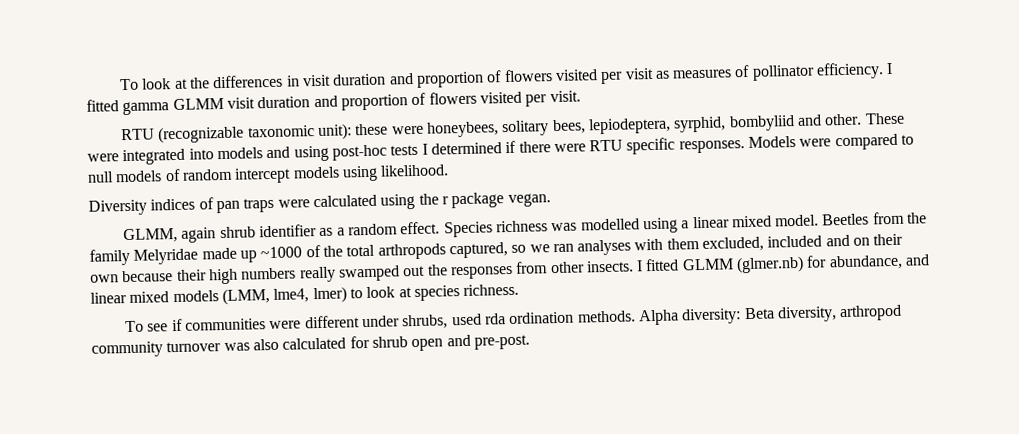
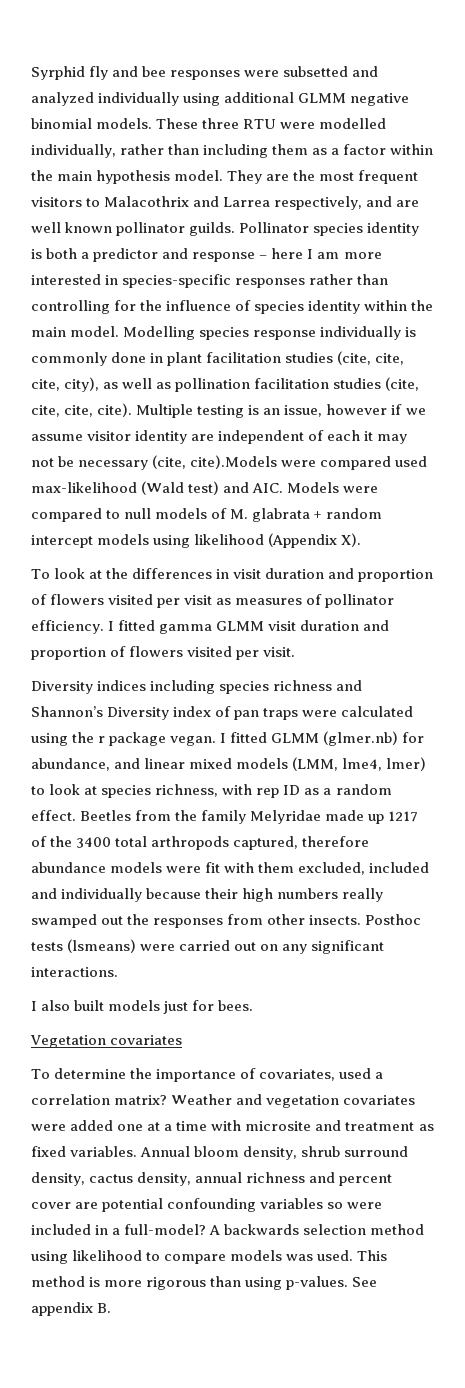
+ Syrphid fly and bee responses were subsetted and analyzed individually using additional GLMM negative binomial models. These three RTU were modelled individually, rather than including them as a factor within the main hypothesis model. They are the most frequent visitors to Malacothrix and Larrea respectively, and are well known pollinator guilds. Pollinator species identity is both a predictor and response – here I am more interested in species-specific responses rather than controlling for the influence of species identity within the main model. Modelling species response individually is commonly done in plant facilitation studies (cite, cite, cite, city), as well as pollination facilitation studies (cite, cite, cite, cite). Multiple testing is an issue, however if we assume visitor identity are independent of each it may not be necessary (cite, cite).Models were compared used max-likelihood (Wald test) and AIC. Models were compared to null models of M. glabrata + random intercept models using likelihood (Appendix X).
- RTU (recognizable taxonomic unit): these were honeybees, solitary bees, lepiodeptera, syrphid, bombyliid and other. These were integrated into models and using post-hoc tests I determined if there were RTU specific responses. Models were compared to null models of random intercept models using likelihood.
- Diversity indices of pan traps were calculated using the r package vegan.
- GLMM, again shrub identifier as a random effect. Species richness was modelled using a linear mixed model. Beetles from the family Melyridae made up ~1000 of the total arthropods captured, so we ran analyses with them excluded, included and on their own because their high numbers really swamped out the responses from other insects.
+ Diversity indices including species richness and Shannon’s Diversity index of pan traps were calculated using the r package vegan.
- I fitted GLMM (glmer.nb) for abundance, and linear mixed models (LMM, lme4, lmer) to look at species richness.
- To see if communities were different under shrubs, used rda ordination methods. Alpha diversity: Beta diversity, arthropod community turnover was also calculated for shrub open and pre-post.
+ I fitted GLMM (glmer.nb) for abundance, and linear mixed models (LMM, lme4, lmer) to look at species richness, with rep ID as a random effect. Beetles from the family Melyridae made up 1217 of the 3400 total arthropods captured, therefore abundance models were fit with them excluded, included and individually because their high numbers really swamped out the responses from other insects. Posthoc tests (lsmeans) were carried out on any significant interactions.
+ I also built models just for bees.
+ Vegetation covariates
+ To determine the importance of covariates, used a correlation matrix? Weather and vegetation covariates were added one at a time with microsite and treatment as fixed variables. Annual bloom density, shrub surround density, cactus density, annual richness and percent cover are potential confounding variables so were included in a full-model? A backwards selection method using likelihood to compare models was used. This method is more rigorous than using p-values. See appendix B.

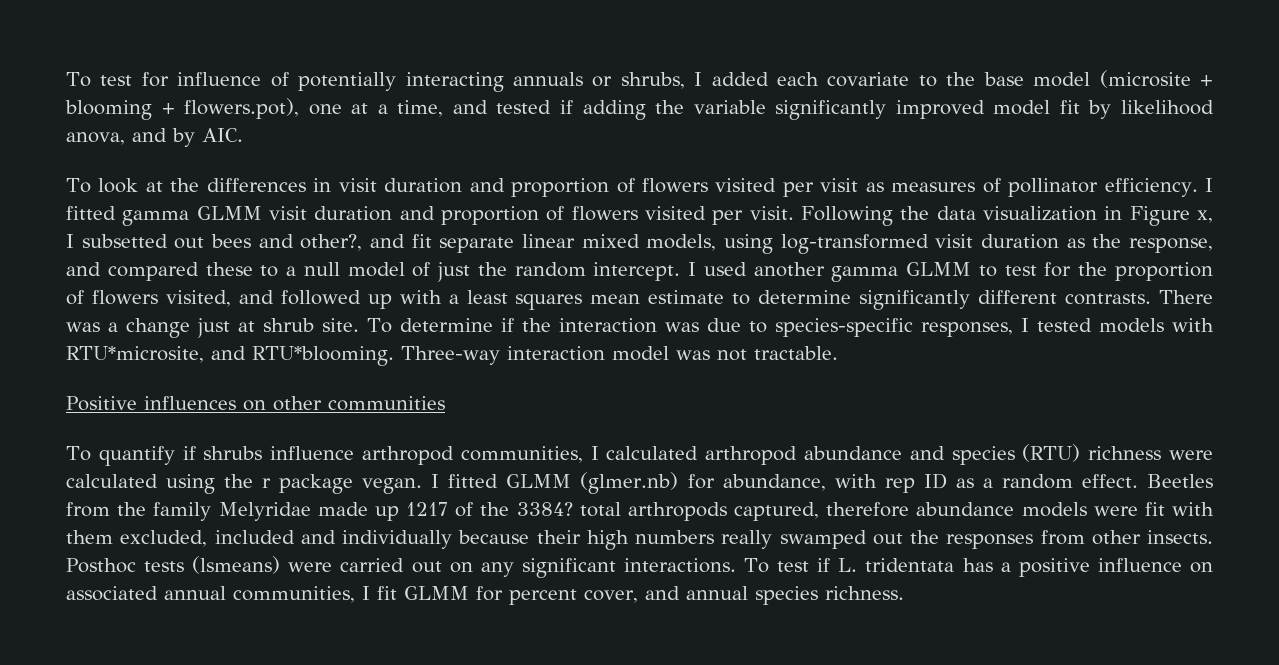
- Syrphid fly and bee responses were subsetted and analyzed individually using additional GLMM negative binomial models. These three RTU were modelled individually, rather than including them as a factor within the main hypothesis model. They are the most frequent visitors to Malacothrix and Larrea respectively, and are well known pollinator guilds. Pollinator species identity is both a predictor and response – here I am more interested in species-specific responses rather than controlling for the influence of species identity within the main model. Modelling species response individually is commonly done in plant facilitation studies (cite, cite, cite, city), as well as pollination facilitation studies (cite, cite, cite, cite). Multiple testing is an issue, however if we assume visitor identity are independent of each it may not be necessary (cite, cite).Models were compared used max-likelihood (Wald test) and AIC. Models were compared to null models of M. glabrata + random intercept models using likelihood (Appendix X).
+ To test for influence of potentially interacting annuals or shrubs, I added each covariate to the base model (microsite + blooming + flowers.pot), one at a time, and tested if adding the variable significantly improved model fit by likelihood anova, and by AIC.
- I fitted gamma GLMM visit duration and proportion of flowers visited per visit.
- Diversity indices including species richness and Shannon’s Diversity index of pan traps were calculated using the r package vegan.
+ I fitted gamma GLMM visit duration and proportion of flowers visited per visit. Following the data visualization in Figure x, I subsetted out bees and other?, and fit separate linear mixed models, using log-transformed visit duration as the response, and compared these to a null model of just the random intercept. I used another gamma GLMM to test for the proportion of flowers visited, and followed up with a least squares mean estimate to determine significantly different contrasts. There was a change just at shrub site. To determine if the interaction was due to species-specific responses, I tested models with RTU*microsite, and RTU*blooming. Three-way interaction model was not tractable.
+ Positive influences on other communities
+ To quantify if shrubs influence arthropod communities, I calculated arthropod abundance and species (RTU) richness were calculated using the r package vegan.
- I fitted GLMM (glmer.nb) for abundance, and linear mixed models (LMM, lme4, lmer) to look at species richness, with rep ID as a random effect.
+ I fitted GLMM (glmer.nb) for abundance, with rep ID as a random effect.
- Beetles from the family Melyridae made up 1217 of the 3400 total arthropods captured, therefore abundance models were fit with them excluded, included and individually because their high numbers really swamped out the responses from other insects.
+ Beetles from the family Melyridae made up 1217 of the 3384? total arthropods captured, therefore abundance models were fit with them excluded, included and individually because their high numbers really swamped out the responses from other insects.
- Posthoc tests (lsmeans) were carried out on any significant interactions.
- I also built models just for bees.
- Vegetation covariates
- To determine the importance of covariates, used a correlation matrix? Weather and vegetation covariates were added one at a time with microsite and treatment as fixed variables. Annual bloom density, shrub surround density, cactus density, annual richness and percent cover are potential confounding variables so were included in a full-model? A backwards selection method using likelihood to compare models was used. This method is more rigorous than using p-values. See appendix B.
+ Posthoc tests (lsmeans) were carried out on any significant interactions. To test if L. tridentata has a positive influence on associated annual communities, I fit GLMM for percent cover, and annual species richness.

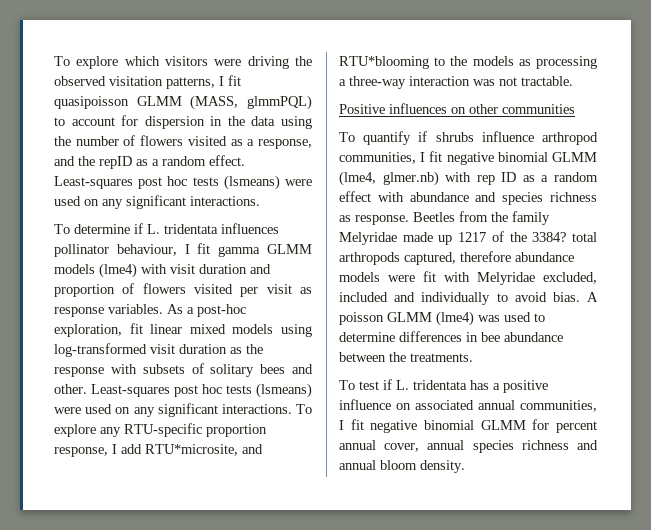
- To test for influence of potentially interacting annuals or shrubs, I added each covariate to the base model (microsite + blooming + flowers.pot), one at a time, and tested if adding the variable significantly improved model fit by likelihood anova, and by AIC.
- To look at the differences in visit duration and proportion of flowers visited per visit as measures of pollinator efficiency. I fitted gamma GLMM visit duration and proportion of flowers visited per visit. Following the data visualization in Figure x, I subsetted out bees and other?, and fit separate linear mixed models, using log-transformed visit duration as the response, and compared these to a null model of just the random intercept. I used another gamma GLMM to test for the proportion of flowers visited, and followed up with a least squares mean estimate to determine significantly different contrasts. There was a change just at shrub site. To determine if the interaction was due to species-specific responses, I tested models with RTU*microsite, and RTU*blooming. Three-way interaction model was not tractable.
+ To explore which visitors were driving the observed visitation patterns, I fit quasipoisson GLMM (MASS, glmmPQL) to account for dispersion in the data using the number of flowers visited as a response, and the repID as a random effect. Least-squares post hoc tests (lsmeans) were used on any significant interactions.
+ To determine if L. tridentata influences pollinator behaviour, I fit gamma GLMM models (lme4) with visit duration and proportion of flowers visited per visit as response variables. As a post-hoc exploration, fit linear mixed models using log-transformed visit duration as the response with subsets of solitary bees and other. Least-squares post hoc tests (lsmeans) were used on any significant interactions. To explore any RTU-specific proportion response, I add RTU*microsite, and RTU*blooming to the models as processing a three-way interaction was not tractable.
- To quantify if shrubs influence arthropod communities, I calculated arthropod abundance and species (RTU) richness were calculated using the r package vegan. I fitted GLMM (glmer.nb) for abundance, with rep ID as a random effect.
+ To quantify if shrubs influence arthropod communities, I fit negative binomial GLMM (lme4, glmer.nb) with rep ID as a random effect with abundance and species richness as response.
- Beetles from the family Melyridae made up 1217 of the 3384? total arthropods captured, therefore abundance models were fit with them excluded, included and individually because their high numbers really swamped out the responses from other insects. Posthoc tests (lsmeans) were carried out on any significant interactions. To test if L. tridentata has a positive influence on associated annual communities, I fit GLMM for percent cover, and annual species richness.
+ Beetles from the family Melyridae made up 1217 of the 3384? total arthropods captured, therefore abundance models were fit with Melyridae excluded, included and individually to avoid bias. A poisson GLMM (lme4) was used to determine differences in bee abundance between the treatments.
+ To test if L. tridentata has a positive influence on associated annual communities, I fit negative binomial GLMM for percent annual cover, annual species richness and annual bloom density.

